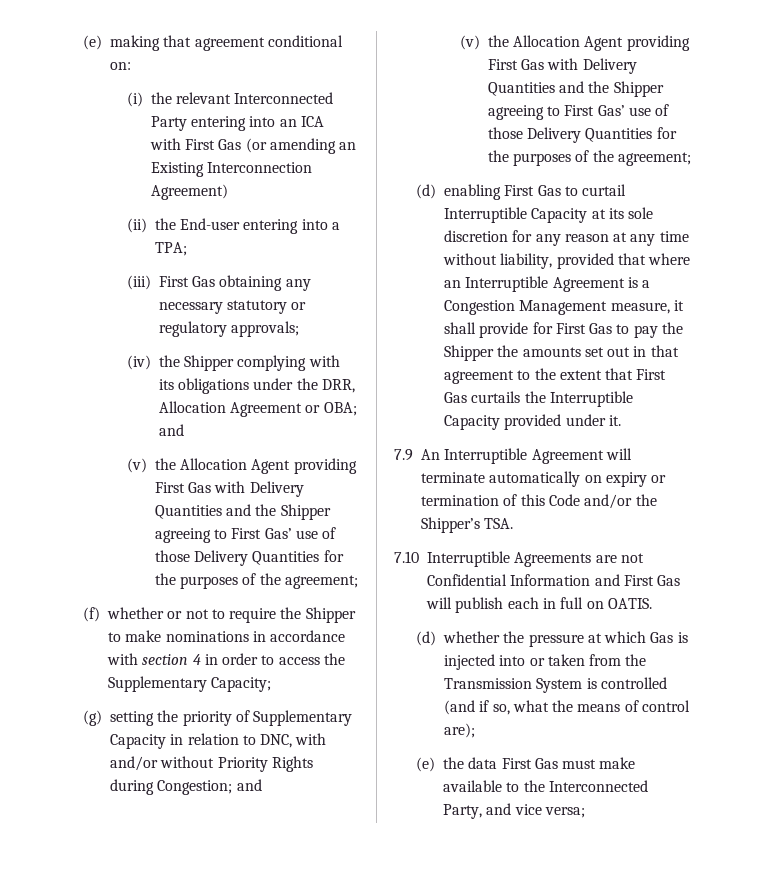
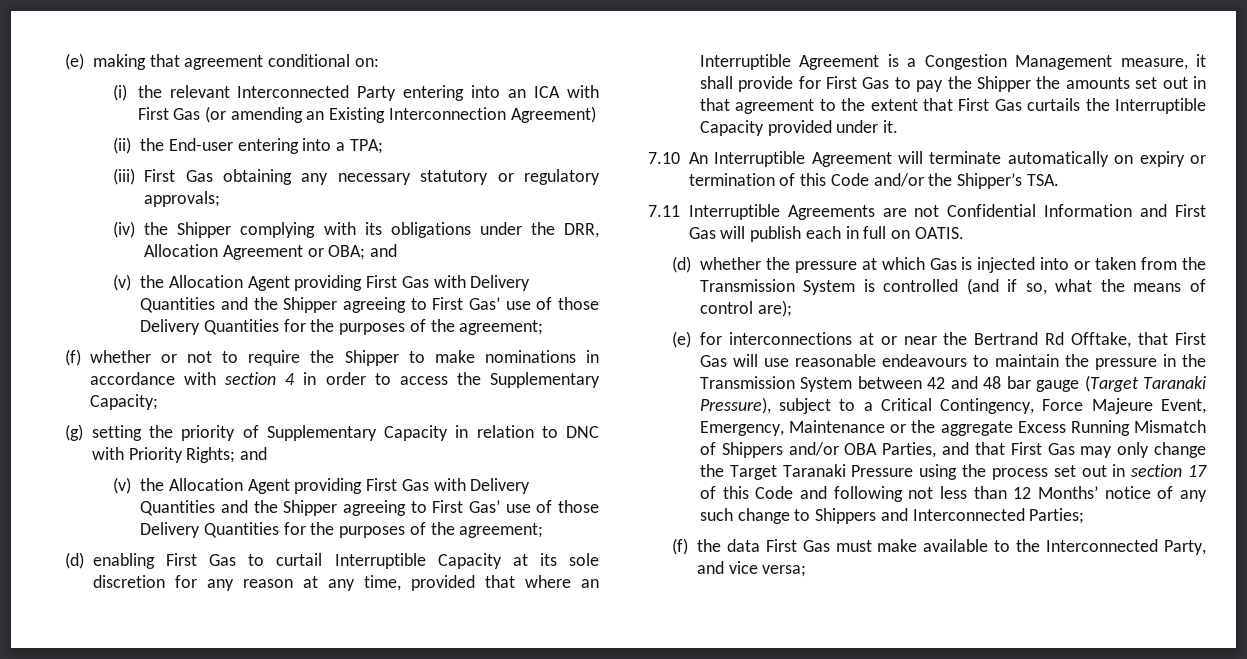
- (g) setting the priority of Supplementary Capacity in relation to DNC, with and/or without Priority Rights during Congestion; and
+ (g) setting the priority of Supplementary Capacity in relation to DNC with Priority Rights; and
- (d) enabling First Gas to curtail Interruptible Capacity at its sole discretion for any reason at any time without liability, provided that where an Interruptible Agreement is a Congestion Management measure, it shall provide for First Gas to pay the Shipper the amounts set out in that agreement to the extent that First Gas curtails the Interruptible Capacity provided under it.
+ (d) enabling First Gas to curtail Interruptible Capacity at its sole discretion for any reason at any time, provided that where an Interruptible Agreement is a Congestion Management measure, it shall provide for First Gas to pay the Shipper the amounts set out in that agreement to the extent that First Gas curtails the Interruptible Capacity provided under it.
- 7.9 An Interruptible Agreement will terminate automatically on expiry or termination of this Code and/or the Shipper’s TSA.
+ 7.10 An Interruptible Agreement will terminate automatically on expiry or termination of this Code and/or the Shipper’s TSA.
- 7.10 Interruptible Agreements are not Confidential Information and First Gas will publish each in full on OATIS.
+ 7.11 Interruptible Agreements are not Confidential Information and First Gas will publish each in full on OATIS.
- (e) the data First Gas must make available to the Interconnected Party, and vice versa;
+ (e) for interconnections at or near the Bertrand Rd Offtake, that First Gas will use reasonable endeavours to maintain the pressure in the Transmission System between 42 and 48 bar gauge (Target Taranaki Pressure), subject to a Critical Contingency, Force Majeure Event, Emergency, Maintenance or the aggregate Excess Running Mismatch of Shippers and/or OBA Parties, and that First Gas may only change the Target Taranaki Pressure using the process set out in section 17 of this Code and following not less than 12 Months’ notice of any such change to Shippers and Interconnected Parties;
+ (f) the data First Gas must make available to the Interconnected Party, and vice versa;

